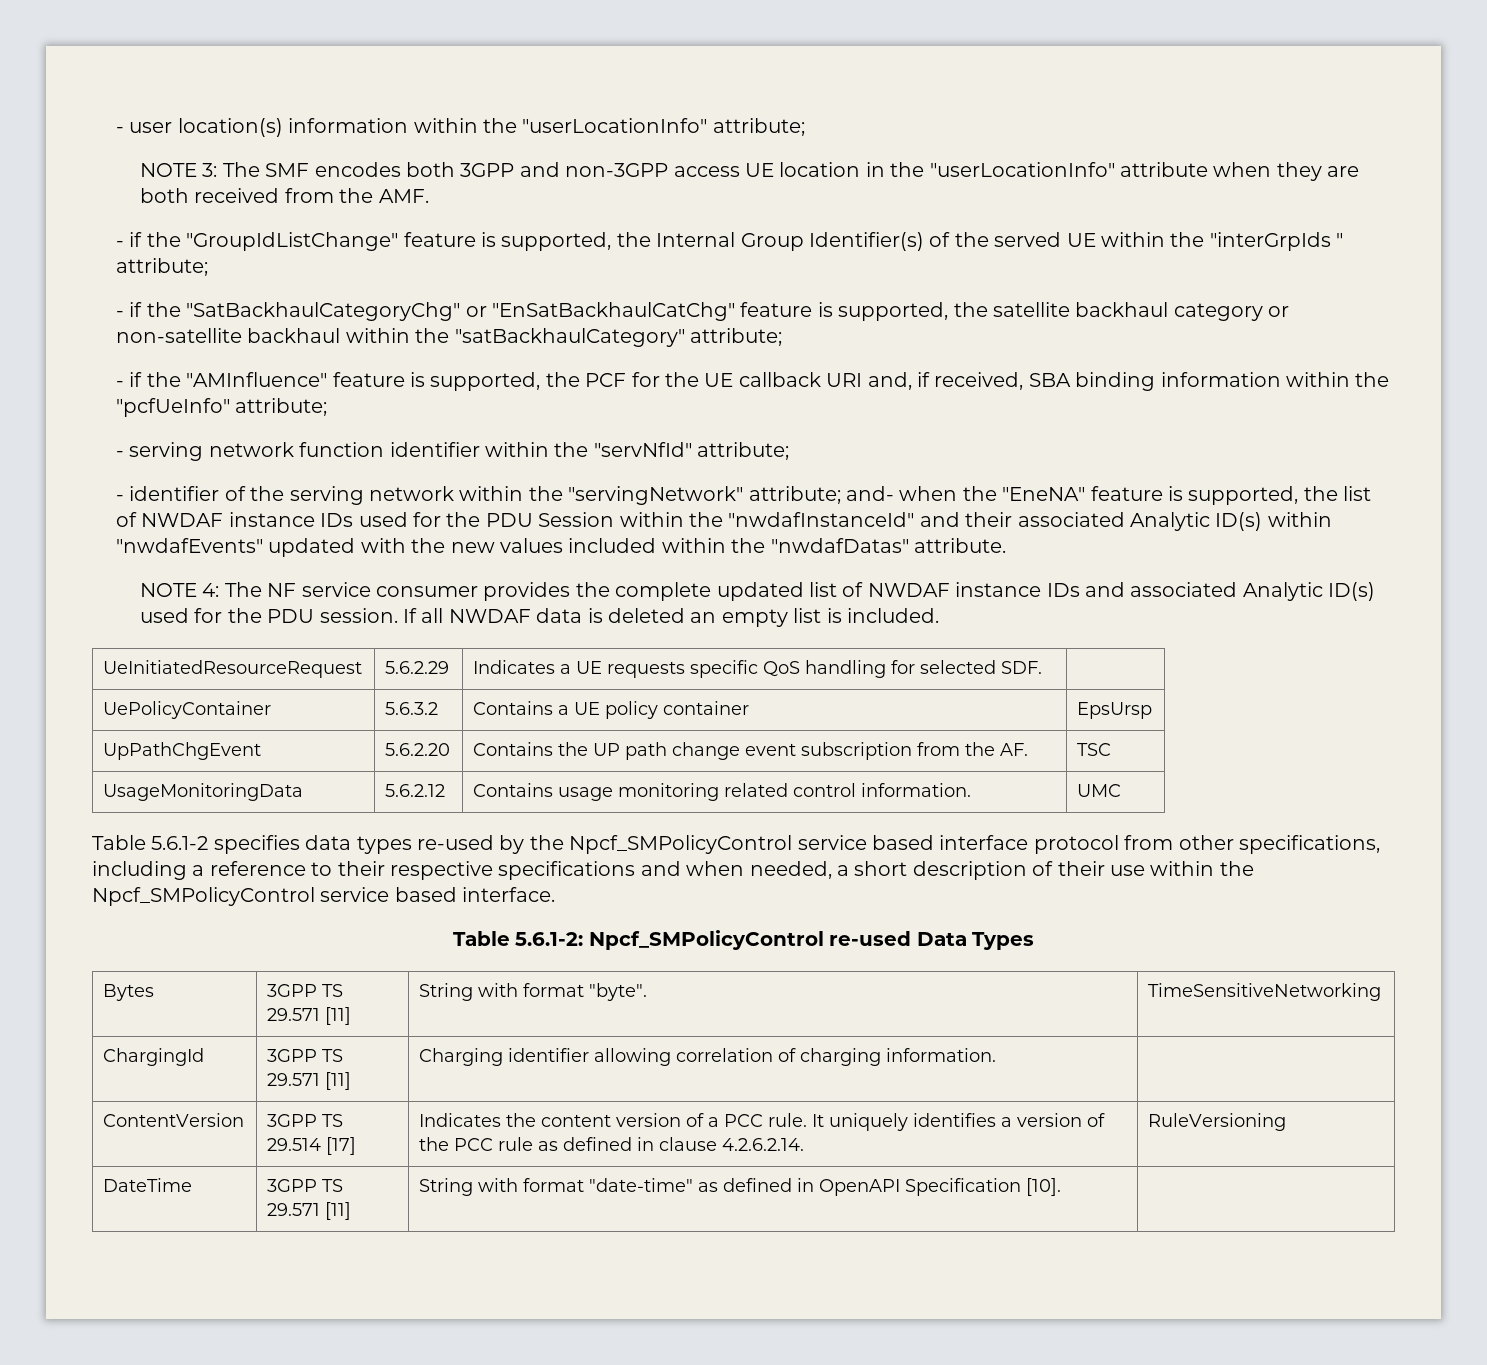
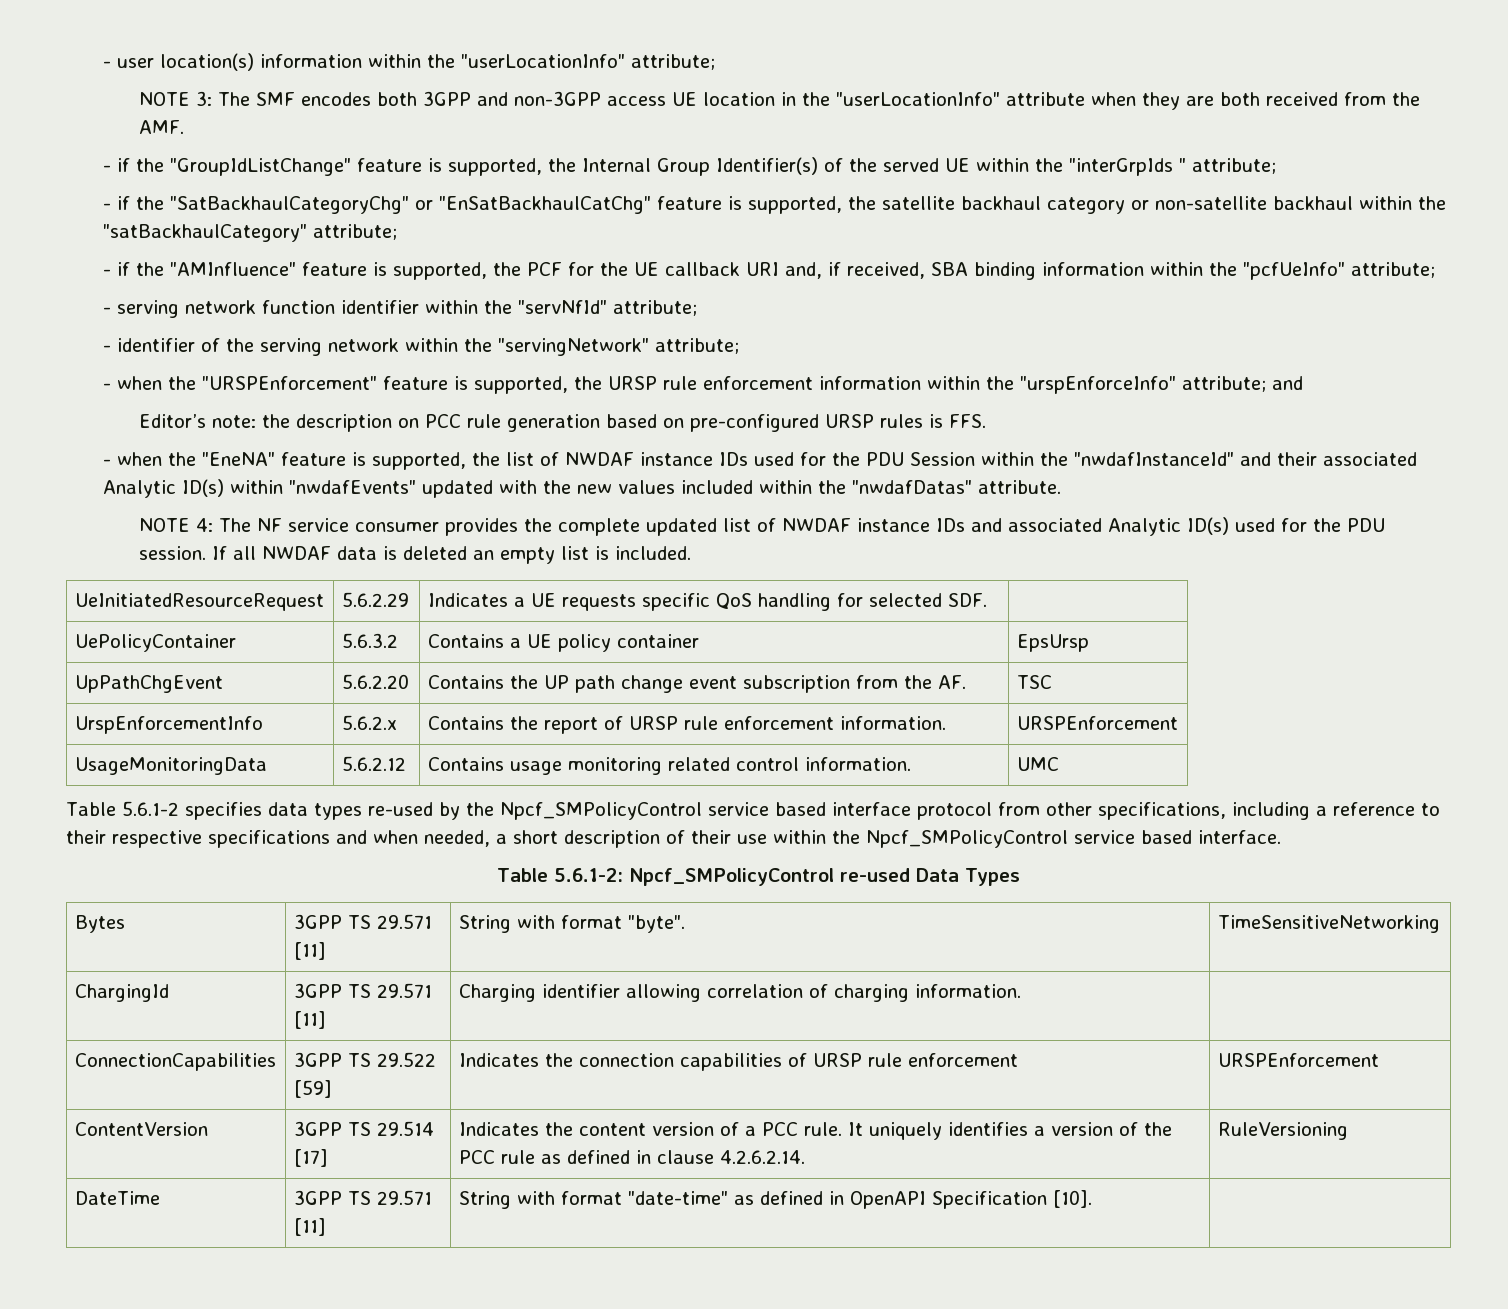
- - identifier of the serving network within the "servingNetwork" attribute; and- when the "EneNA" feature is supported, the list of NWDAF instance IDs used for the PDU Session within the "nwdafInstanceId" and their associated Analytic ID(s) within "nwdafEvents" updated with the new values included within the "nwdafDatas" attribute.
+ - identifier of the serving network within the "servingNetwork" attribute;
+ - when the "URSPEnforcement" feature is supported, the URSP rule enforcement information within the "urspEnforceInfo" attribute; and
+ Editor’s note: the description on PCC rule generation based on pre-configured URSP rules is FFS.
+ - when the "EneNA" feature is supported, the list of NWDAF instance IDs used for the PDU Session within the "nwdafInstanceId" and their associated Analytic ID(s) within "nwdafEvents" updated with the new values included within the "nwdafDatas" attribute.
+ UrspEnforcementInfo | 5.6.2.x | Contains the report of URSP rule enforcement information. | URSPEnforcement
+ ConnectionCapabilities | 3GPP TS 29.522 [59] | Indicates the connection capabilities of URSP rule enforcement | URSPEnforcement

